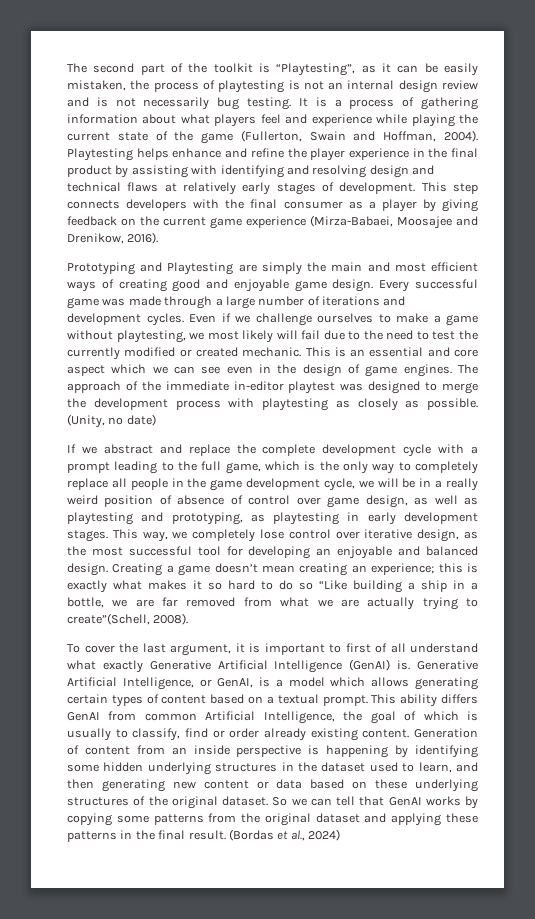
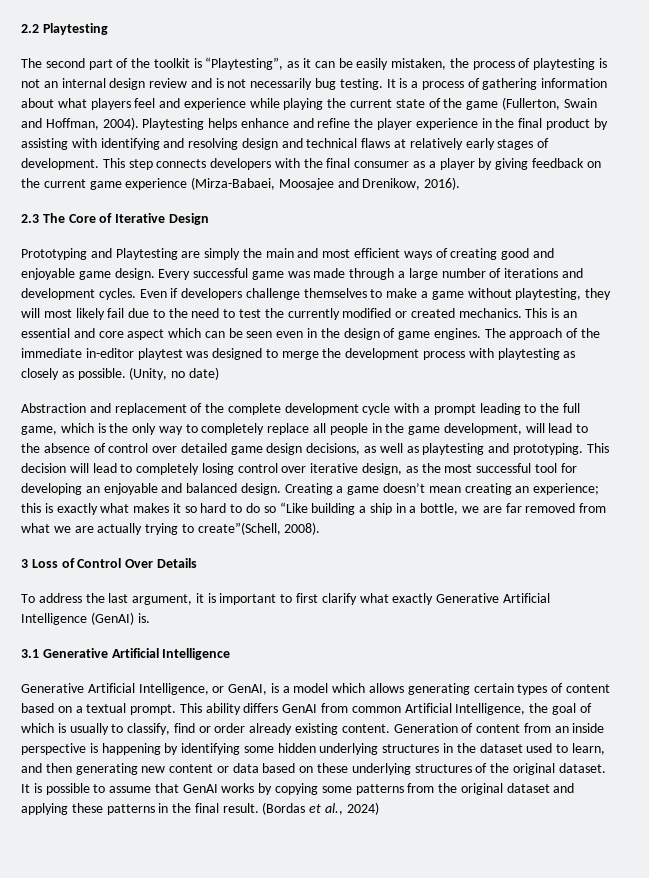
+ 2.2 Playtesting
+ 2.3 The Core of Iterative Design
- Even if we challenge ourselves to make a game without playtesting, we most likely will fail due to the need to test the currently modified or created mechanic.
+ Even if developers challenge themselves to make a game without playtesting, they will most likely fail due to the need to test the currently modified or created mechanics.
- This is an essential and core aspect which we can see even in the design of game engines.
+ This is an essential and core aspect which can be seen even in the design of game engines.
- If we abstract and replace the complete development cycle with a prompt leading to the full game, which is the only way to completely replace all people in the game development cycle, we will be in a really weird position of absence of control over game design, as well as playtesting and prototyping, as playtesting in early development stages. This way, we completely lose control over iterative design, as the most successful tool for developing an enjoyable and balanced design.
+ Abstraction and replacement of the complete development cycle with a prompt leading to the full game, which is the only way to completely replace all people in the game development, will lead to the absence of control over detailed game design decisions, as well as playtesting and prototyping. This decision will lead to completely losing control over iterative design, as the most successful tool for developing an enjoyable and balanced design.
+ 3 Loss of Control Over Details
- To cover the last argument, it is important to first of all understand what exactly Generative Artificial Intelligence (GenAI) is. Generative Artificial Intelligence, or GenAI, is a model which allows generating certain types of content based on a textual prompt.
+ To address the last argument, it is important to first clarify what exactly Generative Artificial Intelligence (GenAI) is.
+ 3.1 Generative Artificial Intelligence
+ Generative Artificial Intelligence, or GenAI, is a model which allows generating certain types of content based on a textual prompt.
- So we can tell that GenAI works by copying some patterns from the original dataset and applying these patterns in the final result.
+ It is possible to assume that GenAI works by copying some patterns from the original dataset and applying these patterns in the final result.

